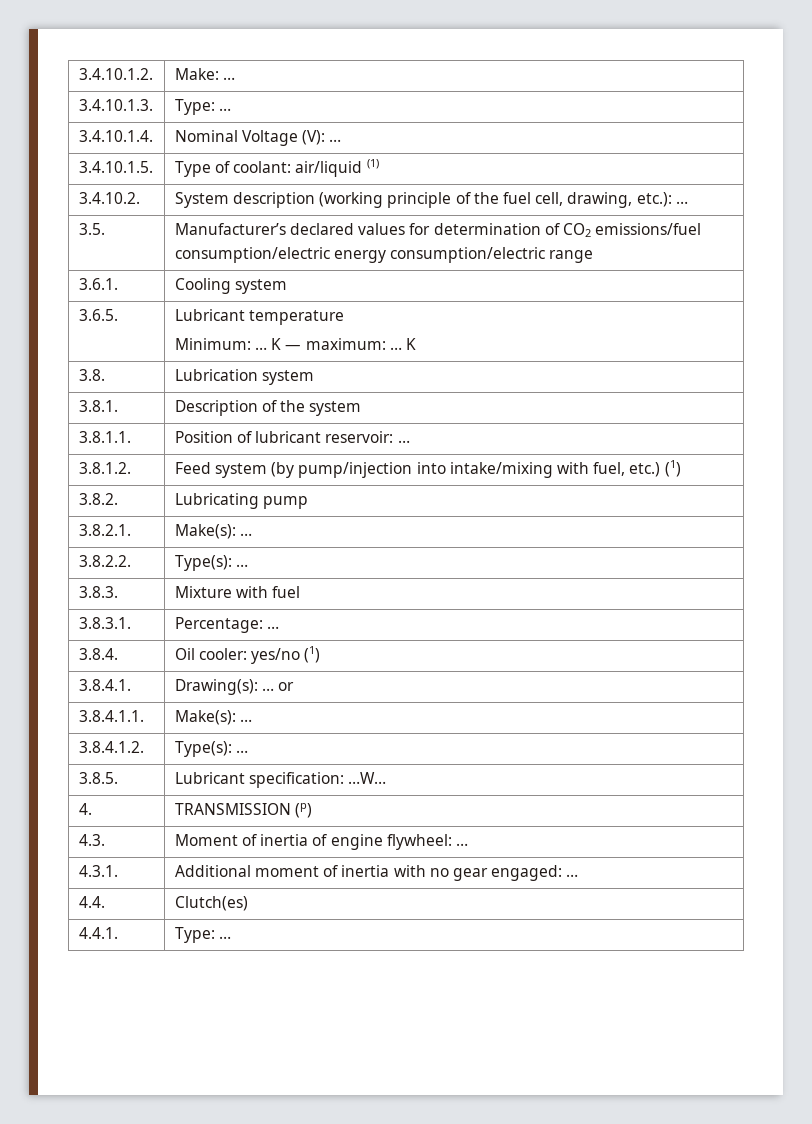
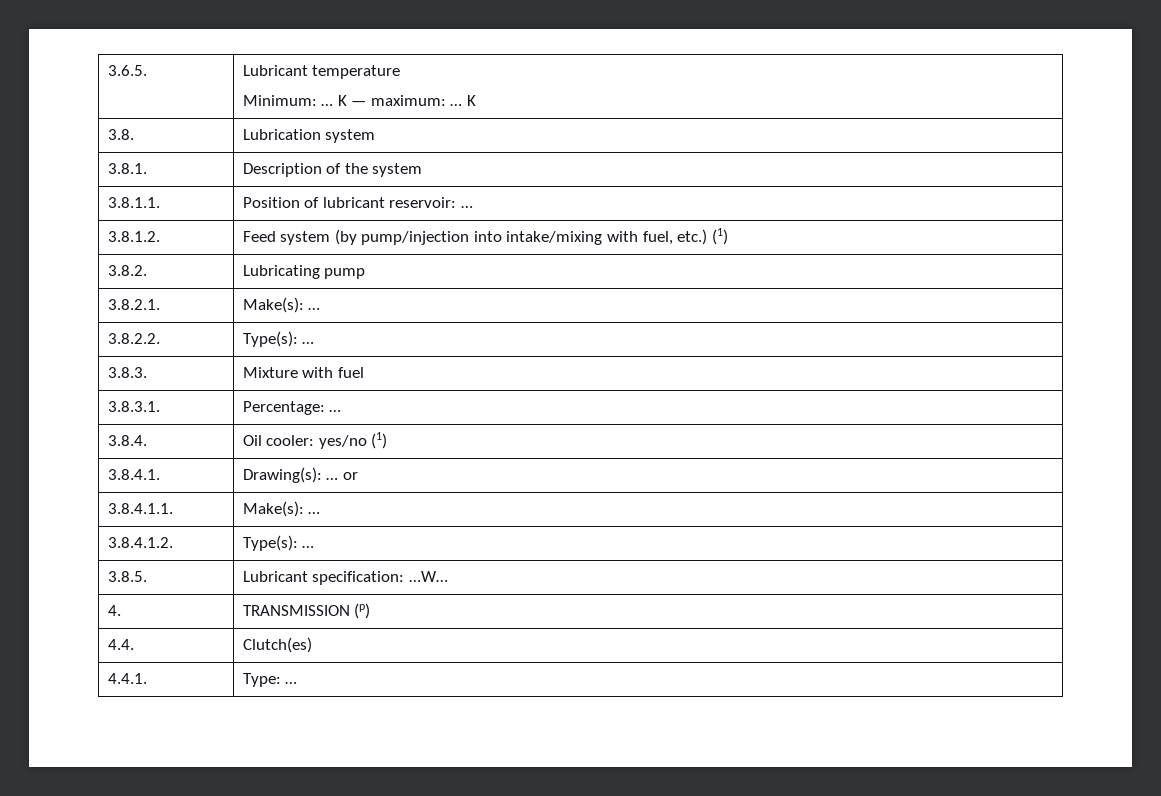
- 3.4.10.1.2. | Make: …
- 3.4.10.1.3. | Type: …
- 3.4.10.1.4. | Nominal Voltage (V): …
- 3.4.10.1.5. | Type of coolant: air/liquid (1)
- 3.4.10.2. | System description (working principle of the fuel cell, drawing, etc.): …
- 3.5. | Manufacturer’s declared values for determination of CO2 emissions/fuel consumption/electric energy consumption/electric range
- 3.6.1. | Cooling system
- 4.3. | Moment of inertia of engine flywheel: …
- 4.3.1. | Additional moment of inertia with no gear engaged: …

